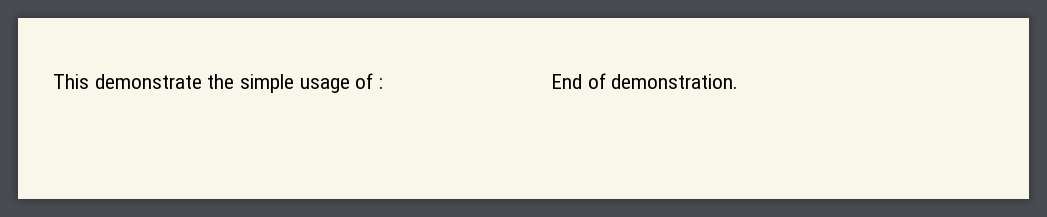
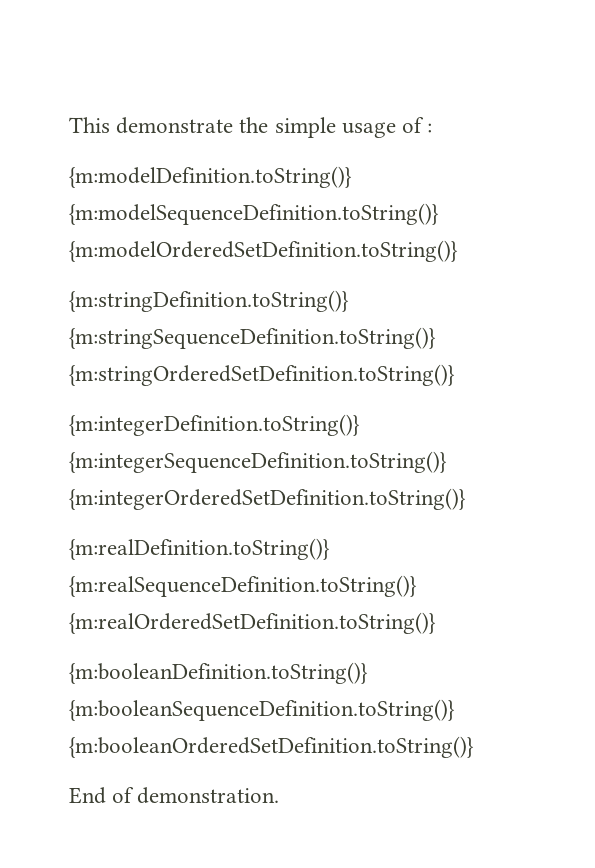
+ {m:modelDefinition.toString()}
+ {m:modelSequenceDefinition.toString()}
+ {m:modelOrderedSetDefinition.toString()}
+ {m:stringDefinition.toString()}
+ {m:stringSequenceDefinition.toString()}
+ {m:stringOrderedSetDefinition.toString()}
+ {m:integerDefinition.toString()}
+ {m:integerSequenceDefinition.toString()}
+ {m:integerOrderedSetDefinition.toString()}
+ {m:realDefinition.toString()}
+ {m:realSequenceDefinition.toString()}
+ {m:realOrderedSetDefinition.toString()}
+ {m:booleanDefinition.toString()}
+ {m:booleanSequenceDefinition.toString()}
+ {m:booleanOrderedSetDefinition.toString()}

